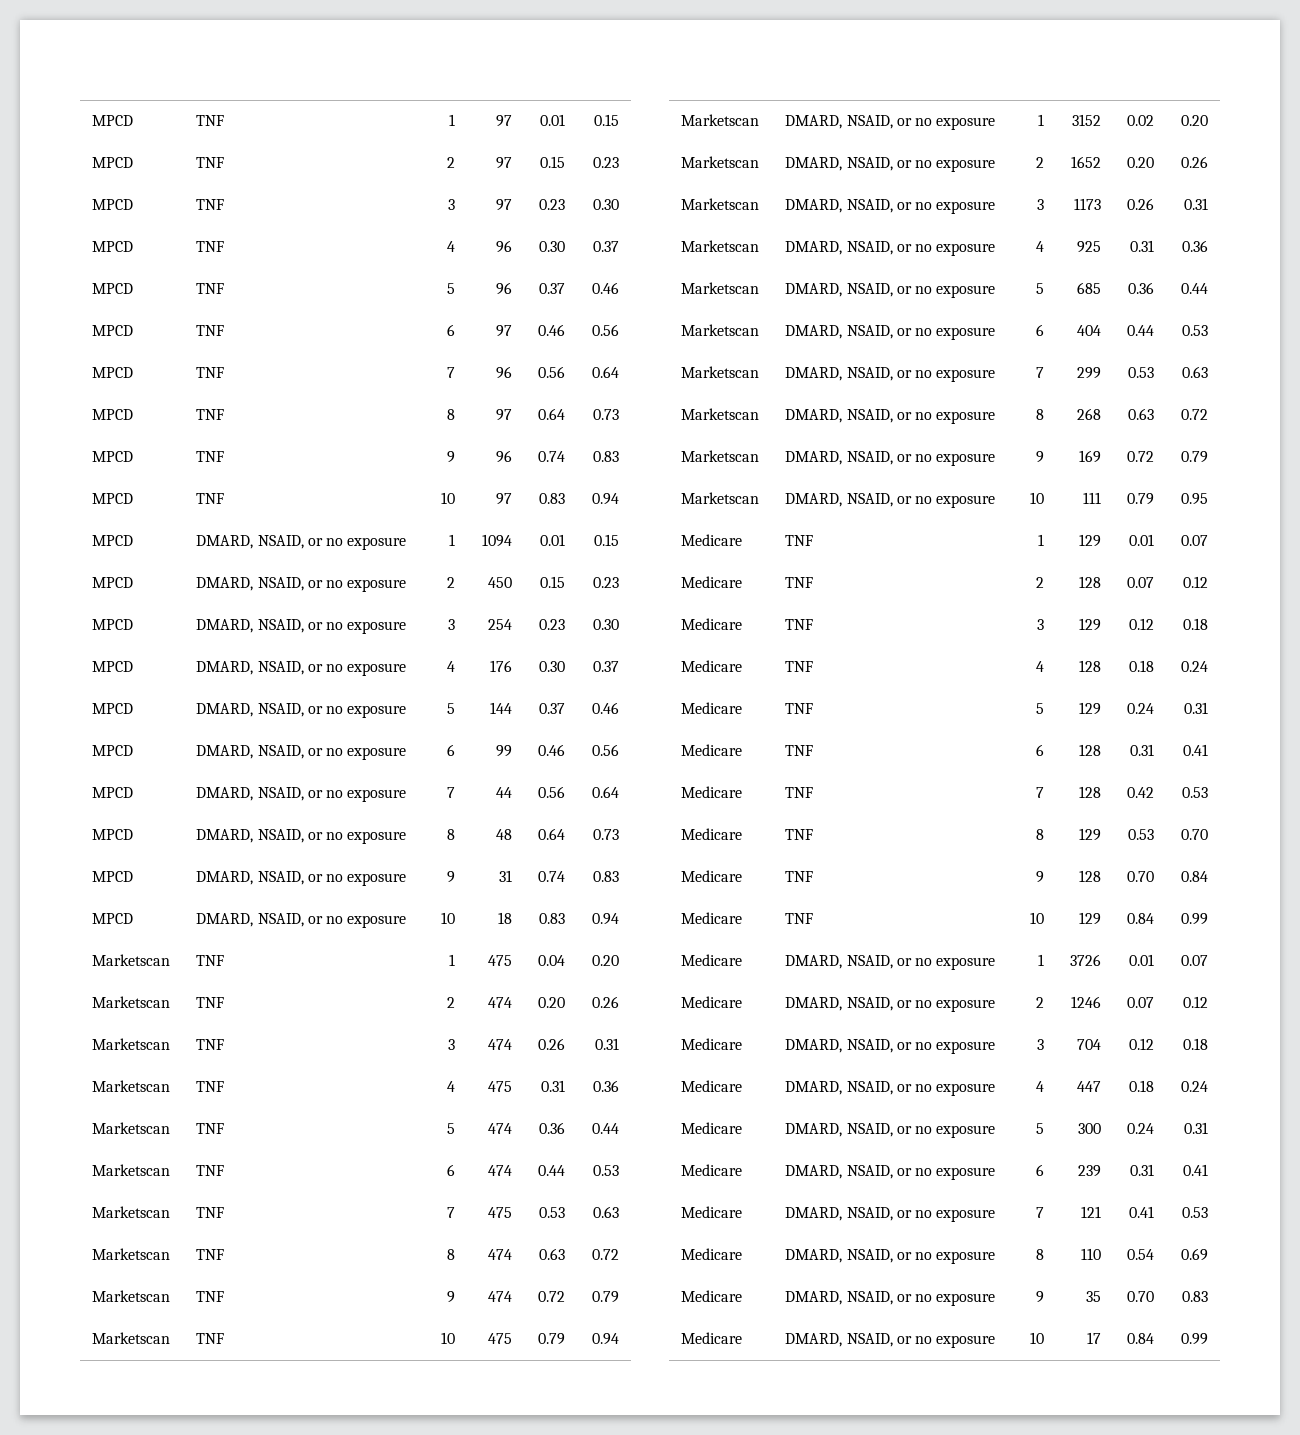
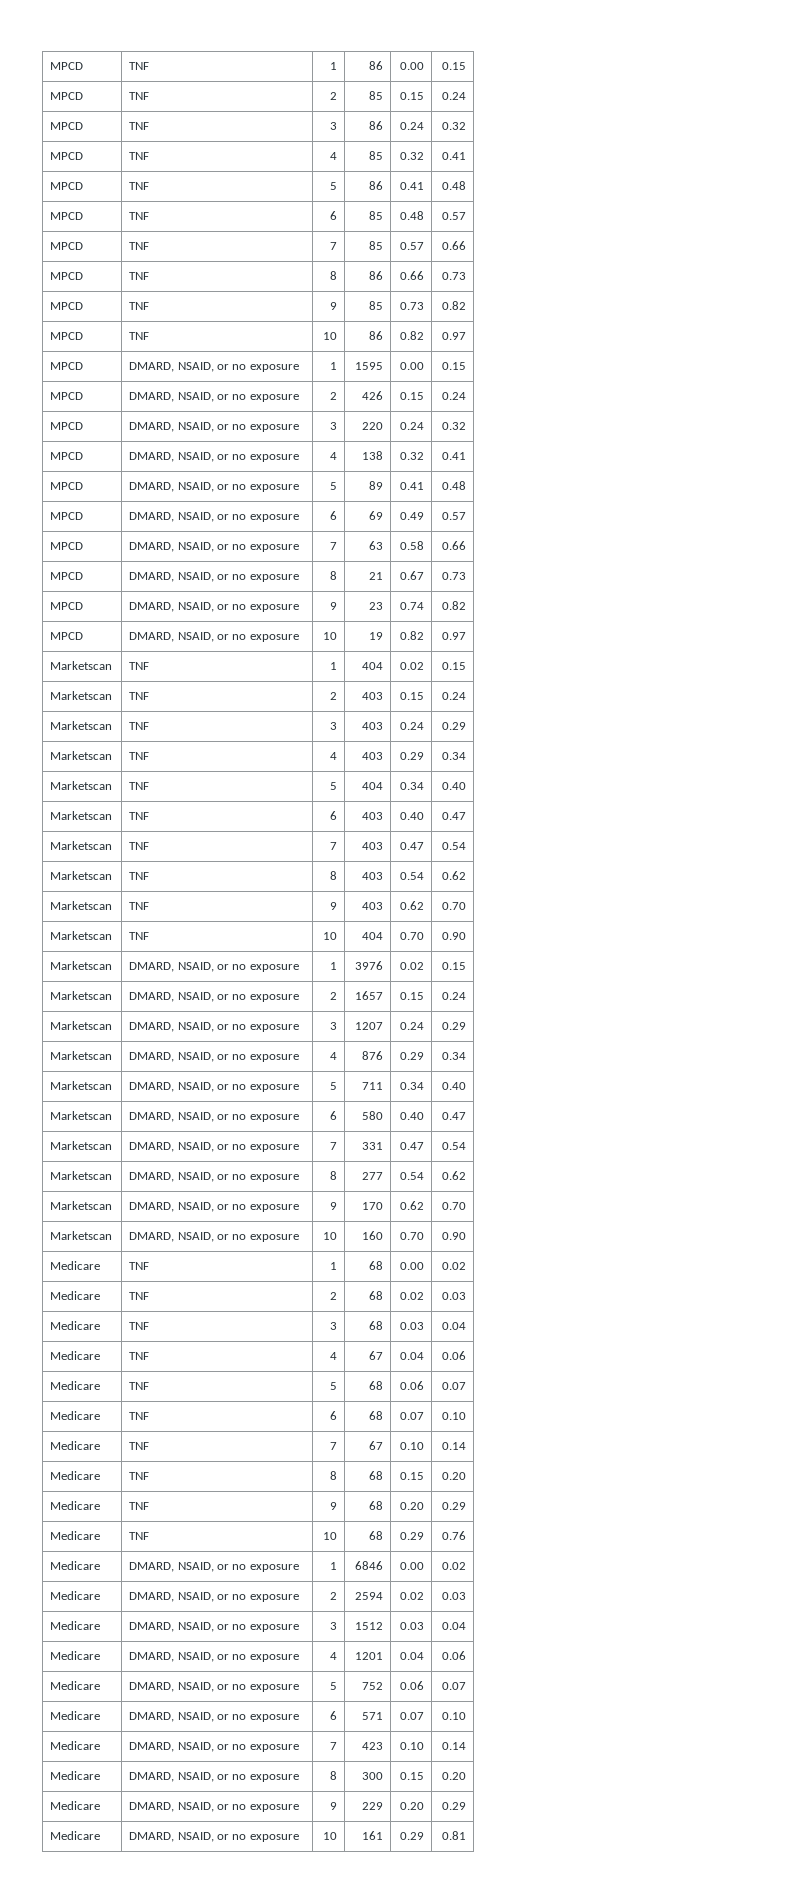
- MPCD | TNF | 1 | 97 | 0.01 | 0.15
+ MPCD | TNF | 1 | 86 | 0.00 | 0.15
- MPCD | TNF | 2 | 97 | 0.15 | 0.23
+ MPCD | TNF | 2 | 85 | 0.15 | 0.24
- MPCD | TNF | 3 | 97 | 0.23 | 0.30
+ MPCD | TNF | 3 | 86 | 0.24 | 0.32
- MPCD | TNF | 4 | 96 | 0.30 | 0.37
+ MPCD | TNF | 4 | 85 | 0.32 | 0.41
- MPCD | TNF | 5 | 96 | 0.37 | 0.46
+ MPCD | TNF | 5 | 86 | 0.41 | 0.48
- MPCD | TNF | 6 | 97 | 0.46 | 0.56
+ MPCD | TNF | 6 | 85 | 0.48 | 0.57
- MPCD | TNF | 7 | 96 | 0.56 | 0.64
+ MPCD | TNF | 7 | 85 | 0.57 | 0.66
- MPCD | TNF | 8 | 97 | 0.64 | 0.73
+ MPCD | TNF | 8 | 86 | 0.66 | 0.73
- MPCD | TNF | 9 | 96 | 0.74 | 0.83
+ MPCD | TNF | 9 | 85 | 0.73 | 0.82
- MPCD | TNF | 10 | 97 | 0.83 | 0.94
+ MPCD | TNF | 10 | 86 | 0.82 | 0.97
- MPCD | DMARD, NSAID, or no exposure | 1 | 1094 | 0.01 | 0.15
+ MPCD | DMARD, NSAID, or no exposure | 1 | 1595 | 0.00 | 0.15
- MPCD | DMARD, NSAID, or no exposure | 2 | 450 | 0.15 | 0.23
+ MPCD | DMARD, NSAID, or no exposure | 2 | 426 | 0.15 | 0.24
- MPCD | DMARD, NSAID, or no exposure | 3 | 254 | 0.23 | 0.30
+ MPCD | DMARD, NSAID, or no exposure | 3 | 220 | 0.24 | 0.32
- MPCD | DMARD, NSAID, or no exposure | 4 | 176 | 0.30 | 0.37
+ MPCD | DMARD, NSAID, or no exposure | 4 | 138 | 0.32 | 0.41
- MPCD | DMARD, NSAID, or no exposure | 5 | 144 | 0.37 | 0.46
+ MPCD | DMARD, NSAID, or no exposure | 5 | 89 | 0.41 | 0.48
- MPCD | DMARD, NSAID, or no exposure | 6 | 99 | 0.46 | 0.56
+ MPCD | DMARD, NSAID, or no exposure | 6 | 69 | 0.49 | 0.57
- MPCD | DMARD, NSAID, or no exposure | 7 | 44 | 0.56 | 0.64
+ MPCD | DMARD, NSAID, or no exposure | 7 | 63 | 0.58 | 0.66
- MPCD | DMARD, NSAID, or no exposure | 8 | 48 | 0.64 | 0.73
+ MPCD | DMARD, NSAID, or no exposure | 8 | 21 | 0.67 | 0.73
- MPCD | DMARD, NSAID, or no exposure | 9 | 31 | 0.74 | 0.83
+ MPCD | DMARD, NSAID, or no exposure | 9 | 23 | 0.74 | 0.82
- MPCD | DMARD, NSAID, or no exposure | 10 | 18 | 0.83 | 0.94
+ MPCD | DMARD, NSAID, or no exposure | 10 | 19 | 0.82 | 0.97
- Marketscan | TNF | 1 | 475 | 0.04 | 0.20
+ Marketscan | TNF | 1 | 404 | 0.02 | 0.15
- Marketscan | TNF | 2 | 474 | 0.20 | 0.26
+ Marketscan | TNF | 2 | 403 | 0.15 | 0.24
- Marketscan | TNF | 3 | 474 | 0.26 | 0.31
+ Marketscan | TNF | 3 | 403 | 0.24 | 0.29
- Marketscan | TNF | 4 | 475 | 0.31 | 0.36
+ Marketscan | TNF | 4 | 403 | 0.29 | 0.34
- Marketscan | TNF | 5 | 474 | 0.36 | 0.44
+ Marketscan | TNF | 5 | 404 | 0.34 | 0.40
- Marketscan | TNF | 6 | 474 | 0.44 | 0.53
+ Marketscan | TNF | 6 | 403 | 0.40 | 0.47
- Marketscan | TNF | 7 | 475 | 0.53 | 0.63
+ Marketscan | TNF | 7 | 403 | 0.47 | 0.54
- Marketscan | TNF | 8 | 474 | 0.63 | 0.72
+ Marketscan | TNF | 8 | 403 | 0.54 | 0.62
- Marketscan | TNF | 9 | 474 | 0.72 | 0.79
+ Marketscan | TNF | 9 | 403 | 0.62 | 0.70
- Marketscan | TNF | 10 | 475 | 0.79 | 0.94
+ Marketscan | TNF | 10 | 404 | 0.70 | 0.90
- Marketscan | DMARD, NSAID, or no exposure | 1 | 3152 | 0.02 | 0.20
+ Marketscan | DMARD, NSAID, or no exposure | 1 | 3976 | 0.02 | 0.15
- Marketscan | DMARD, NSAID, or no exposure | 2 | 1652 | 0.20 | 0.26
+ Marketscan | DMARD, NSAID, or no exposure | 2 | 1657 | 0.15 | 0.24
- Marketscan | DMARD, NSAID, or no exposure | 3 | 1173 | 0.26 | 0.31
+ Marketscan | DMARD, NSAID, or no exposure | 3 | 1207 | 0.24 | 0.29
- Marketscan | DMARD, NSAID, or no exposure | 4 | 925 | 0.31 | 0.36
+ Marketscan | DMARD, NSAID, or no exposure | 4 | 876 | 0.29 | 0.34
- Marketscan | DMARD, NSAID, or no exposure | 5 | 685 | 0.36 | 0.44
+ Marketscan | DMARD, NSAID, or no exposure | 5 | 711 | 0.34 | 0.40
- Marketscan | DMARD, NSAID, or no exposure | 6 | 404 | 0.44 | 0.53
+ Marketscan | DMARD, NSAID, or no exposure | 6 | 580 | 0.40 | 0.47
- Marketscan | DMARD, NSAID, or no exposure | 7 | 299 | 0.53 | 0.63
+ Marketscan | DMARD, NSAID, or no exposure | 7 | 331 | 0.47 | 0.54
- Marketscan | DMARD, NSAID, or no exposure | 8 | 268 | 0.63 | 0.72
+ Marketscan | DMARD, NSAID, or no exposure | 8 | 277 | 0.54 | 0.62
- Marketscan | DMARD, NSAID, or no exposure | 9 | 169 | 0.72 | 0.79
+ Marketscan | DMARD, NSAID, or no exposure | 9 | 170 | 0.62 | 0.70
- Marketscan | DMARD, NSAID, or no exposure | 10 | 111 | 0.79 | 0.95
+ Marketscan | DMARD, NSAID, or no exposure | 10 | 160 | 0.70 | 0.90
- Medicare | TNF | 1 | 129 | 0.01 | 0.07
+ Medicare | TNF | 1 | 68 | 0.00 | 0.02
+ Medicare | TNF | 2 | 68 | 0.02 | 0.03
+ Medicare | TNF | 3 | 68 | 0.03 | 0.04
+ Medicare | TNF | 4 | 67 | 0.04 | 0.06
+ Medicare | TNF | 5 | 68 | 0.06 | 0.07
- Medicare | TNF | 2 | 128 | 0.07 | 0.12
- Medicare | TNF | 3 | 129 | 0.12 | 0.18
- Medicare | TNF | 4 | 128 | 0.18 | 0.24
- Medicare | TNF | 5 | 129 | 0.24 | 0.31
- Medicare | TNF | 6 | 128 | 0.31 | 0.41
+ Medicare | TNF | 6 | 68 | 0.07 | 0.10
- Medicare | TNF | 7 | 128 | 0.42 | 0.53
+ Medicare | TNF | 7 | 67 | 0.10 | 0.14
- Medicare | TNF | 8 | 129 | 0.53 | 0.70
+ Medicare | TNF | 8 | 68 | 0.15 | 0.20
- Medicare | TNF | 9 | 128 | 0.70 | 0.84
+ Medicare | TNF | 9 | 68 | 0.20 | 0.29
- Medicare | TNF | 10 | 129 | 0.84 | 0.99
+ Medicare | TNF | 10 | 68 | 0.29 | 0.76
- Medicare | DMARD, NSAID, or no exposure | 1 | 3726 | 0.01 | 0.07
+ Medicare | DMARD, NSAID, or no exposure | 1 | 6846 | 0.00 | 0.02
+ Medicare | DMARD, NSAID, or no exposure | 2 | 2594 | 0.02 | 0.03
+ Medicare | DMARD, NSAID, or no exposure | 3 | 1512 | 0.03 | 0.04
+ Medicare | DMARD, NSAID, or no exposure | 4 | 1201 | 0.04 | 0.06
+ Medicare | DMARD, NSAID, or no exposure | 5 | 752 | 0.06 | 0.07
- Medicare | DMARD, NSAID, or no exposure | 2 | 1246 | 0.07 | 0.12
- Medicare | DMARD, NSAID, or no exposure | 3 | 704 | 0.12 | 0.18
- Medicare | DMARD, NSAID, or no exposure | 4 | 447 | 0.18 | 0.24
- Medicare | DMARD, NSAID, or no exposure | 5 | 300 | 0.24 | 0.31
- Medicare | DMARD, NSAID, or no exposure | 6 | 239 | 0.31 | 0.41
+ Medicare | DMARD, NSAID, or no exposure | 6 | 571 | 0.07 | 0.10
- Medicare | DMARD, NSAID, or no exposure | 7 | 121 | 0.41 | 0.53
+ Medicare | DMARD, NSAID, or no exposure | 7 | 423 | 0.10 | 0.14
- Medicare | DMARD, NSAID, or no exposure | 8 | 110 | 0.54 | 0.69
+ Medicare | DMARD, NSAID, or no exposure | 8 | 300 | 0.15 | 0.20
- Medicare | DMARD, NSAID, or no exposure | 9 | 35 | 0.70 | 0.83
+ Medicare | DMARD, NSAID, or no exposure | 9 | 229 | 0.20 | 0.29
- Medicare | DMARD, NSAID, or no exposure | 10 | 17 | 0.84 | 0.99
+ Medicare | DMARD, NSAID, or no exposure | 10 | 161 | 0.29 | 0.81

